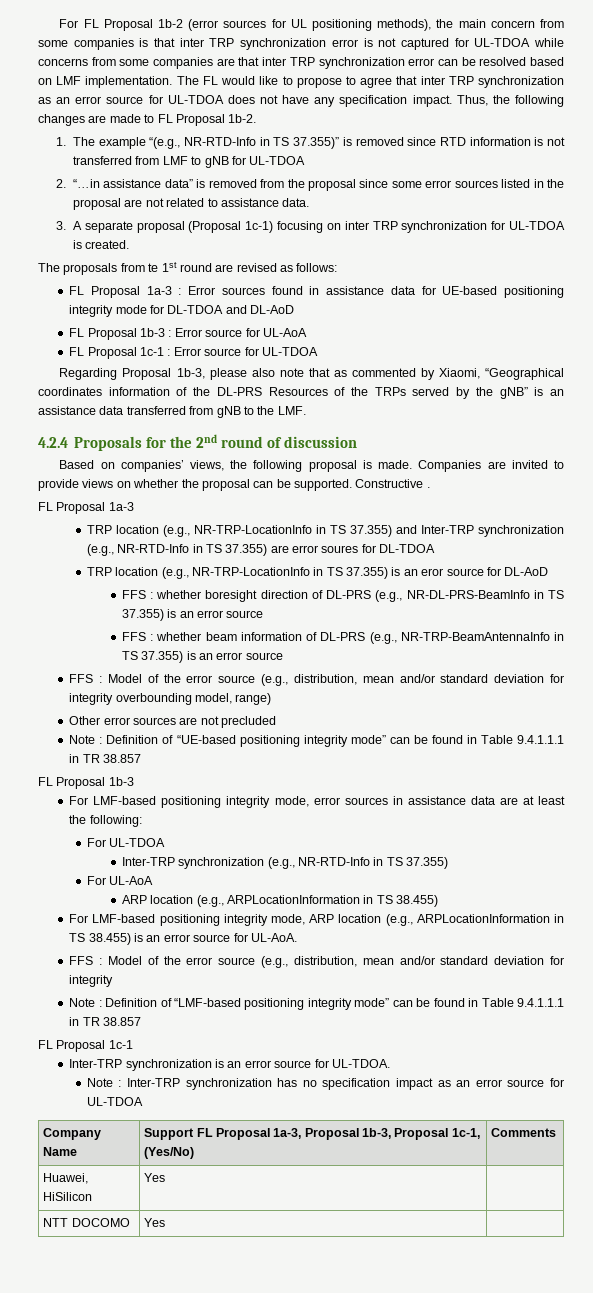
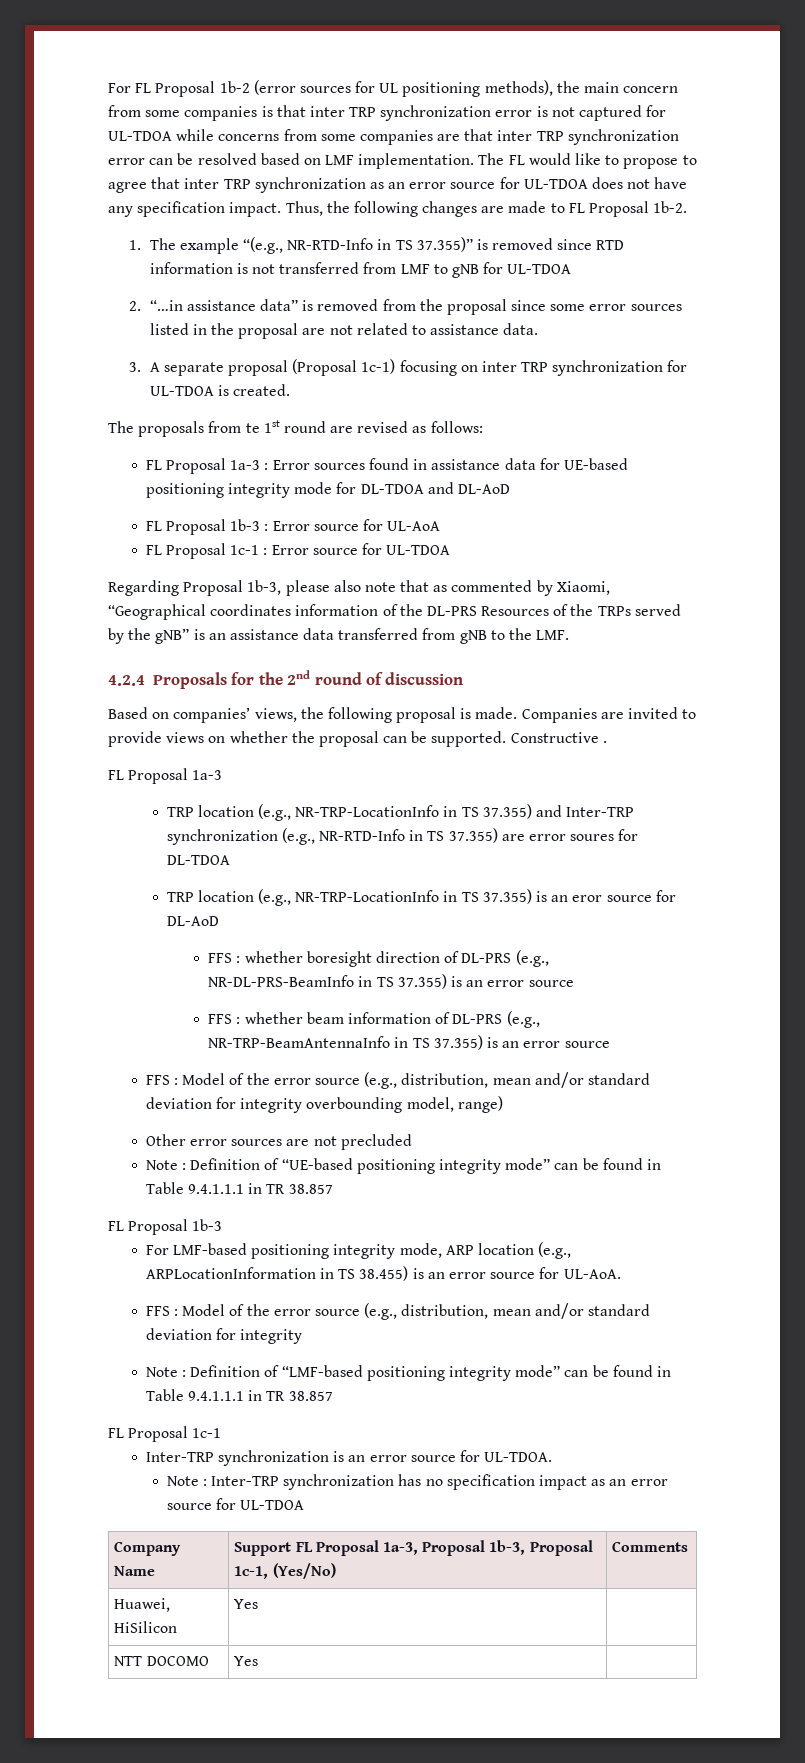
- For LMF-based positioning integrity mode, error sources in assistance data are at least the following:
- For UL-TDOA
- Inter-TRP synchronization (e.g., NR-RTD-Info in TS 37.355)
- For UL-AoA
- ARP location (e.g., ARPLocationInformation in TS 38.455)

